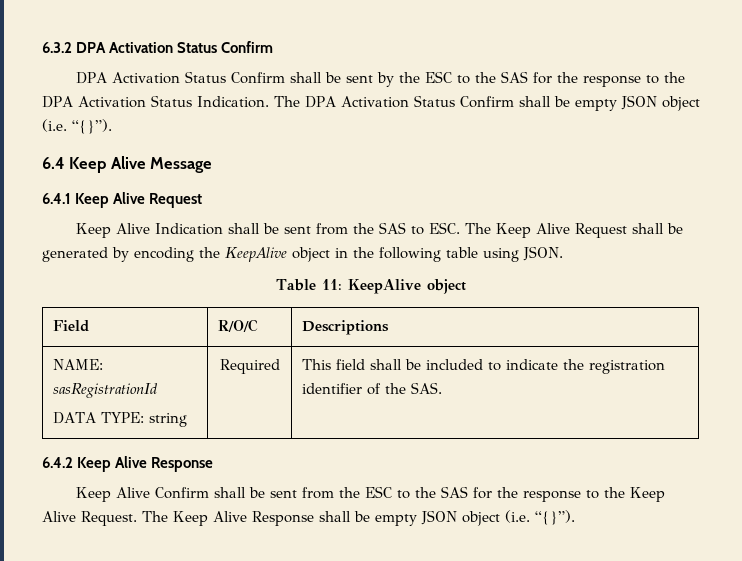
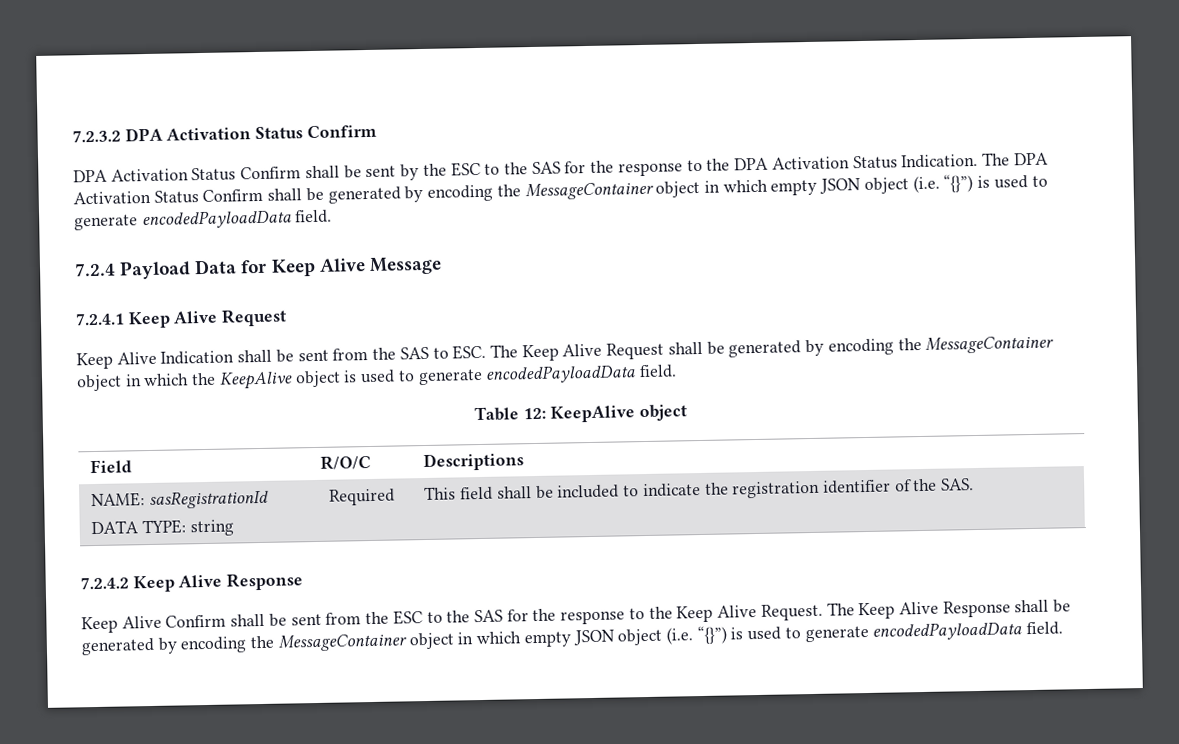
- 6.3.2 DPA Activation Status Confirm
+ 7.2.3.2 DPA Activation Status Confirm
- The DPA Activation Status Confirm shall be empty JSON object (i.e. “{}”).
- 6.4 Keep Alive Message
+ The DPA Activation Status Confirm shall be generated by encoding the MessageContainer object in which empty JSON object (i.e. “{}”) is used to generate encodedPayloadData field.
+ 7.2.4 Payload Data for Keep Alive Message
- 6.4.1 Keep Alive Request
+ 7.2.4.1 Keep Alive Request
- Keep Alive Indication shall be sent from the SAS to ESC. The Keep Alive Request shall be generated by encoding the KeepAlive object in the following table using JSON.
+ Keep Alive Indication shall be sent from the SAS to ESC. The Keep Alive Request shall be generated by encoding the MessageContainer object in which the KeepAlive object is used to generate encodedPayloadData field.
- Table 11: KeepAlive object
+ Table 12: KeepAlive object
- 6.4.2 Keep Alive Response
+ 7.2.4.2 Keep Alive Response
- The Keep Alive Response shall be empty JSON object (i.e. “{}”).
+ The Keep Alive Response shall be generated by encoding the MessageContainer object in which empty JSON object (i.e. “{}”) is used to generate encodedPayloadData field.

